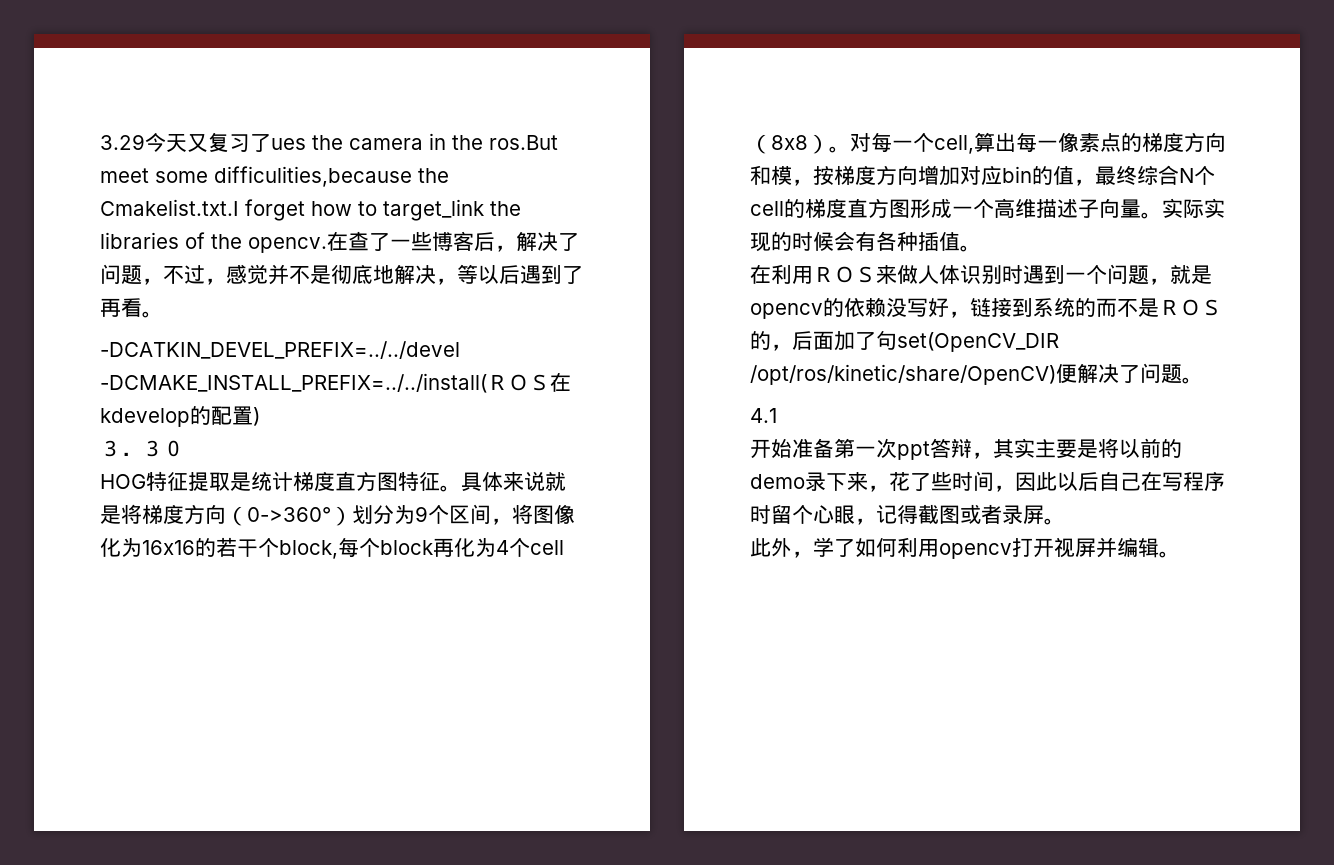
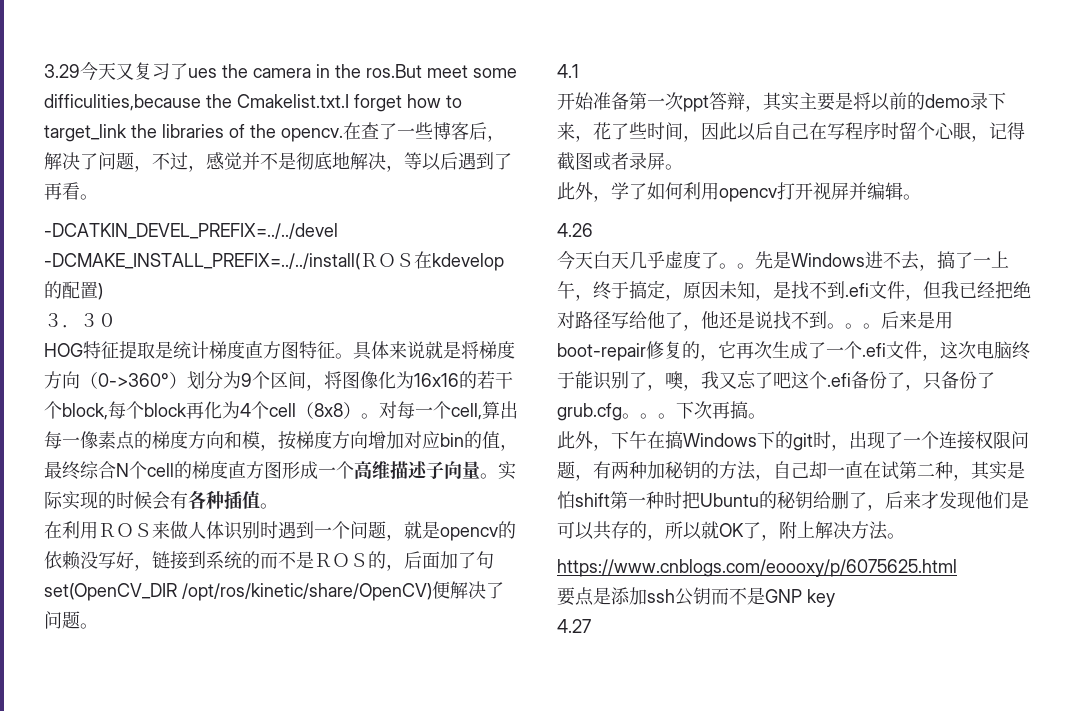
+ 4.26
+ 今天白天几乎虚度了。。先是Windows进不去，搞了一上午，终于搞定，原因未知，是找不到.efi文件，但我已经把绝对路径写给他了，他还是说找不到。。。后来是用boot-repair修复的，它再次生成了一个.efi文件，这次电脑终于能识别了，噢，我又忘了吧这个.efi备份了，只备份了grub.cfg。。。下次再搞。
+ 此外，下午在搞Windows下的git时，出现了一个连接权限问题，有两种加秘钥的方法，自己却一直在试第二种，其实是怕shift第一种时把Ubuntu的秘钥给删了，后来才发现他们是可以共存的，所以就OK了，附上解决方法。
+ https://www.cnblogs.com/eoooxy/p/6075625.html
+ 要点是添加ssh公钥而不是GNP key
+ 4.27

